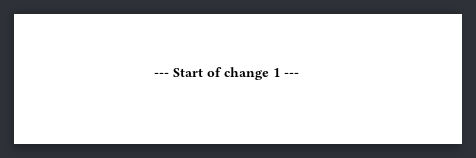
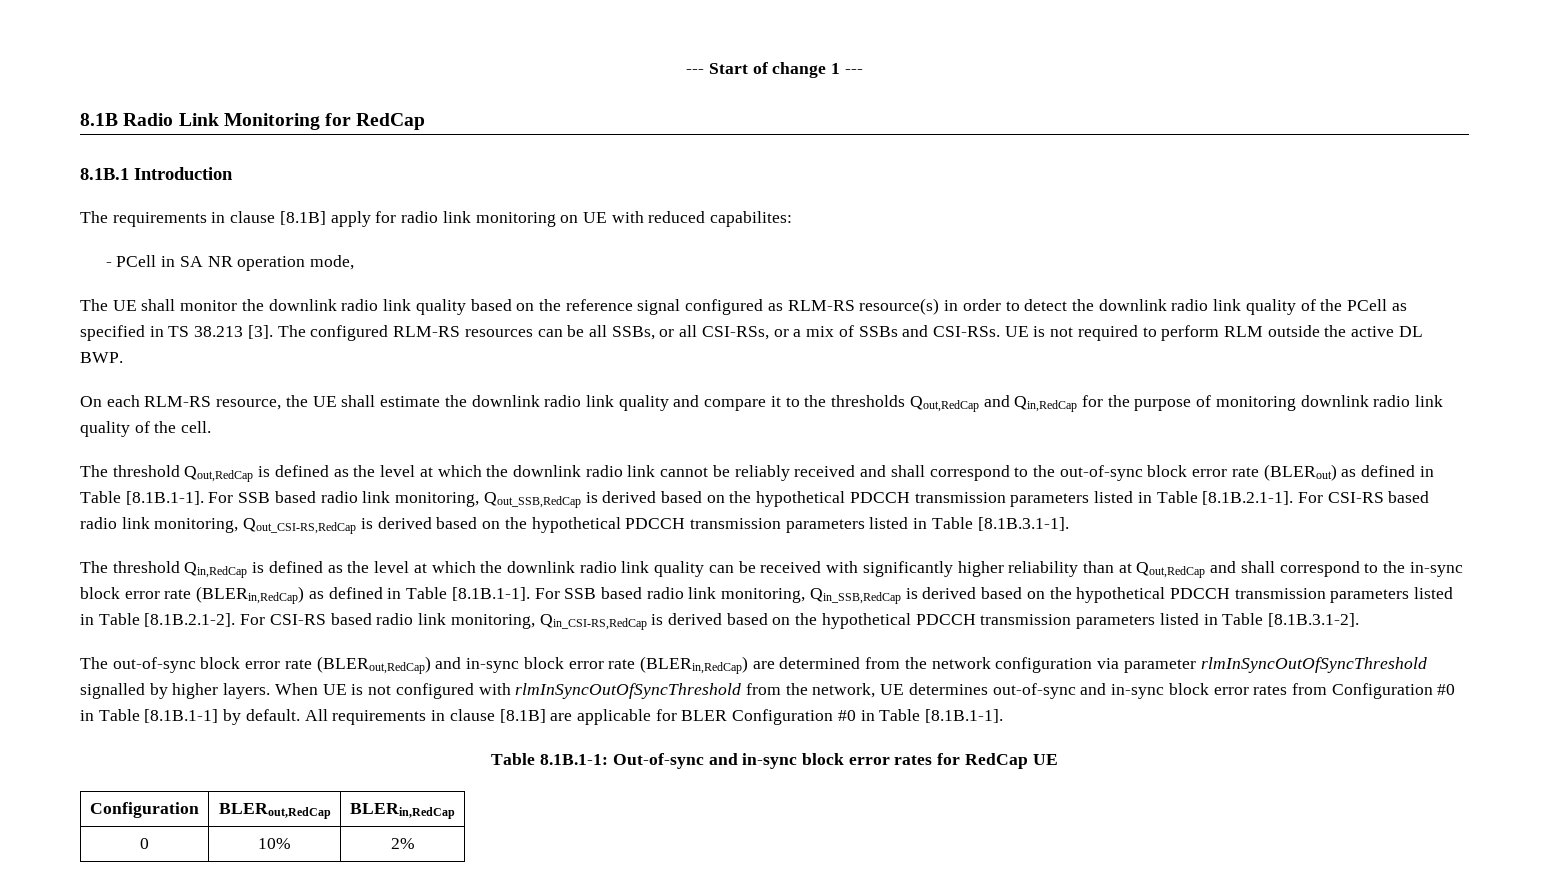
+ 8.1B Radio Link Monitoring for RedCap
+ 8.1B.1 Introduction
+ The requirements in clause [8.1B] apply for radio link monitoring on UE with reduced capabilites:
+ - PCell in SA NR operation mode,
+ The UE shall monitor the downlink radio link quality based on the reference signal configured as RLM-RS resource(s) in order to detect the downlink radio link quality of the PCell as specified in TS 38.213 [3]. The configured RLM-RS resources can be all SSBs, or all CSI-RSs, or a mix of SSBs and CSI-RSs. UE is not required to perform RLM outside the active DL BWP.
+ On each RLM-RS resource, the UE shall estimate the downlink radio link quality and compare it to the thresholds Qout,RedCap and Qin,RedCap for the purpose of monitoring downlink radio link quality of the cell.
+ The threshold Qout,RedCap is defined as the level at which the downlink radio link cannot be reliably received and shall correspond to the out-of-sync block error rate (BLERout) as defined in Table [8.1B.1-1]. For SSB based radio link monitoring, Qout_SSB,RedCap is derived based on the hypothetical PDCCH transmission parameters listed in Table [8.1B.2.1-1]. For CSI-RS based radio link monitoring, Qout_CSI-RS,RedCap is derived based on the hypothetical PDCCH transmission parameters listed in Table [8.1B.3.1-1].
+ The threshold Qin,RedCap is defined as the level at which the downlink radio link quality can be received with significantly higher reliability than at Qout,RedCap and shall correspond to the in-sync block error rate (BLERin,RedCap) as defined in Table [8.1B.1-1]. For SSB based radio link monitoring, Qin_SSB,RedCap is derived based on the hypothetical PDCCH transmission parameters listed in Table [8.1B.2.1-2]. For CSI-RS based radio link monitoring, Qin_CSI-RS,RedCap is derived based on the hypothetical PDCCH transmission parameters listed in Table [8.1B.3.1-2].
+ The out-of-sync block error rate (BLERout,RedCap) and in-sync block error rate (BLERin,RedCap) are determined from the network configuration via parameter rlmInSyncOutOfSyncThreshold signalled by higher layers. When UE is not configured with rlmInSyncOutOfSyncThreshold from the network, UE determines out-of-sync and in-sync block error rates from Configuration #0 in Table [8.1B.1-1] by default. All requirements in clause [8.1B] are applicable for BLER Configuration #0 in Table [8.1B.1-1].
+ Table 8.1B.1-1: Out-of-sync and in-sync block error rates for RedCap UE
+ Configuration | BLERout,RedCap | BLERin,RedCap
+ 0 | 10% | 2%

